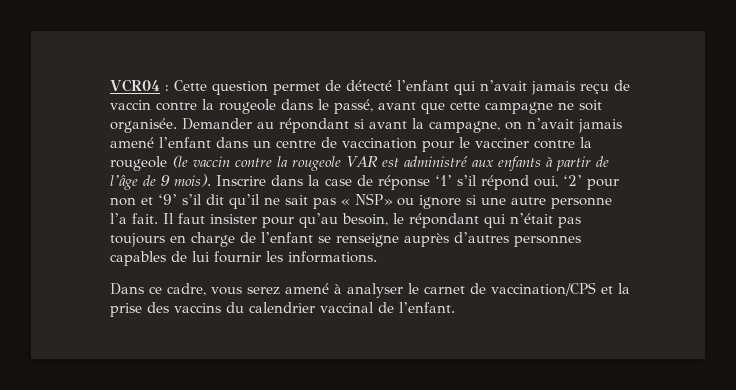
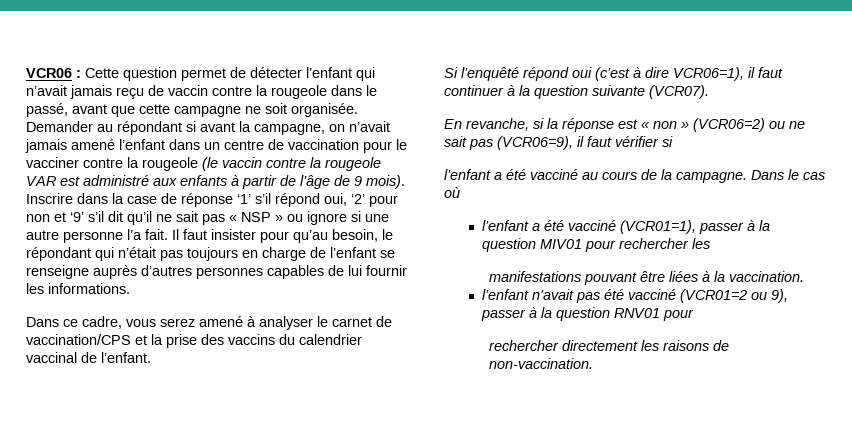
- VCR04 : Cette question permet de détecté l’enfant qui n’avait jamais reçu de vaccin contre la rougeole dans le passé, avant que cette campagne ne soit organisée.
+ VCR06 : Cette question permet de détecter l’enfant qui n’avait jamais reçu de vaccin contre la rougeole dans le passé, avant que cette campagne ne soit organisée.
- Inscrire dans la case de réponse ‘1’ s’il répond oui, ‘2’ pour non et ‘9’ s’il dit qu’il ne sait pas « NSP» ou ignore si une autre personne l’a fait.
+ Inscrire dans la case de réponse ‘1’ s’il répond oui, ‘2’ pour non et ‘9’ s’il dit qu’il ne sait pas « NSP » ou ignore si une autre personne l’a fait.
+ Si l’enquêté répond oui (c’est à dire VCR06=1), il faut continuer à la question suivante (VCR07).
+ En revanche, si la réponse est « non » (VCR06=2) ou ne sait pas (VCR06=9), il faut vérifier si
+ l’enfant a été vacciné au cours de la campagne. Dans le cas où
+ l’enfant a été vacciné (VCR01=1), passer à la question MIV01 pour rechercher les
+ manifestations pouvant être liées à la vaccination.
+ l’enfant n’avait pas été vacciné (VCR01=2 ou 9), passer à la question RNV01 pour
+ rechercher directement les raisons de non-vaccination.

